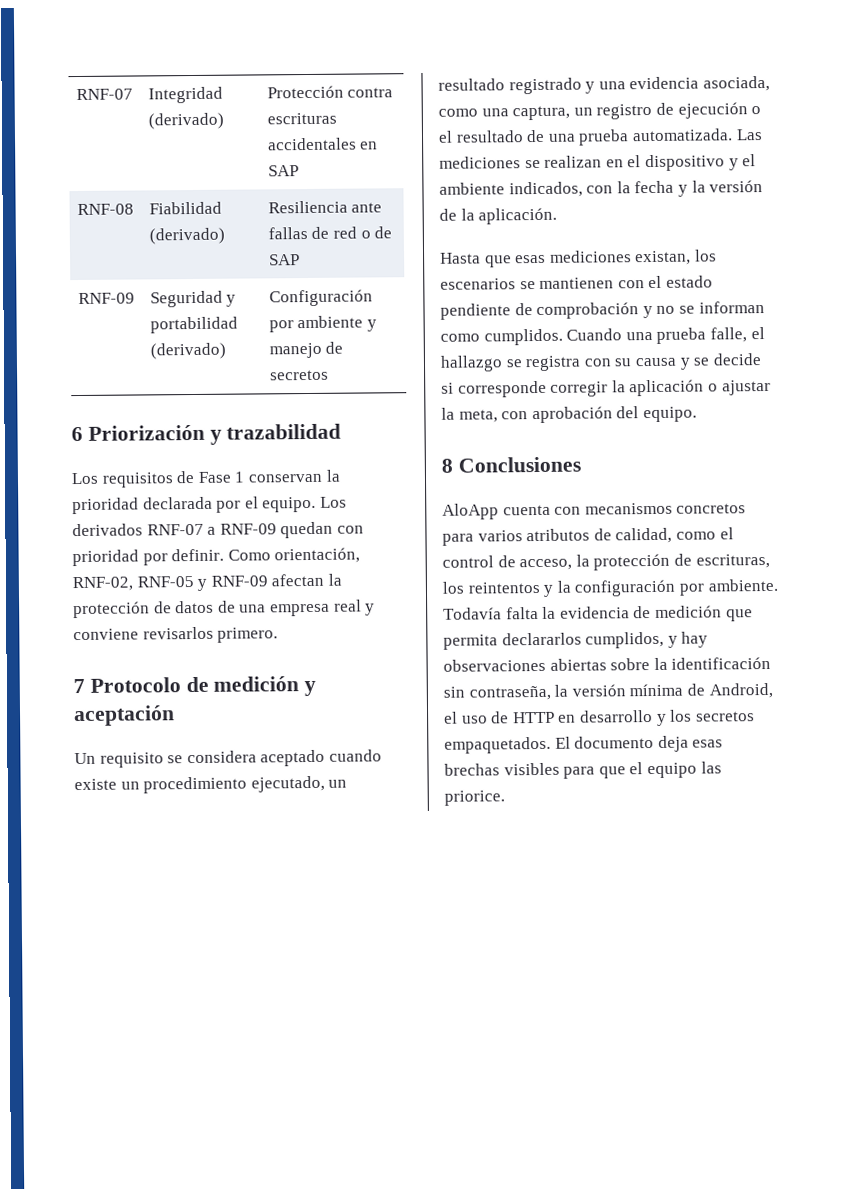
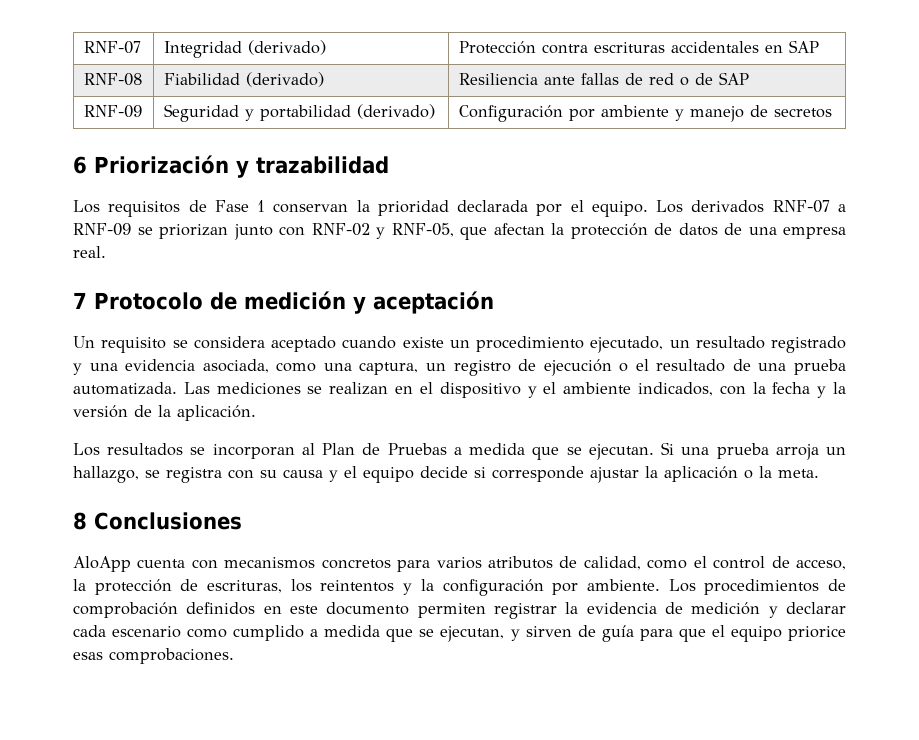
- Los derivados RNF-07 a RNF-09 quedan con prioridad por definir. Como orientación, RNF-02, RNF-05 y RNF-09 afectan la protección de datos de una empresa real y conviene revisarlos primero.
+ Los derivados RNF-07 a RNF-09 se priorizan junto con RNF-02 y RNF-05, que afectan la protección de datos de una empresa real.
- Hasta que esas mediciones existan, los escenarios se mantienen con el estado pendiente de comprobación y no se informan como cumplidos. Cuando una prueba falle, el hallazgo se registra con su causa y se decide si corresponde corregir la aplicación o ajustar la meta, con aprobación del equipo.
+ Los resultados se incorporan al Plan de Pruebas a medida que se ejecutan. Si una prueba arroja un hallazgo, se registra con su causa y el equipo decide si corresponde ajustar la aplicación o la meta.
- Todavía falta la evidencia de medición que permita declararlos cumplidos, y hay observaciones abiertas sobre la identificación sin contraseña, la versión mínima de Android, el uso de HTTP en desarrollo y los secretos empaquetados. El documento deja esas brechas visibles para que el equipo las priorice.
+ Los procedimientos de comprobación definidos en este documento permiten registrar la evidencia de medición y declarar cada escenario como cumplido a medida que se ejecutan, y sirven de guía para que el equipo priorice esas comprobaciones.

